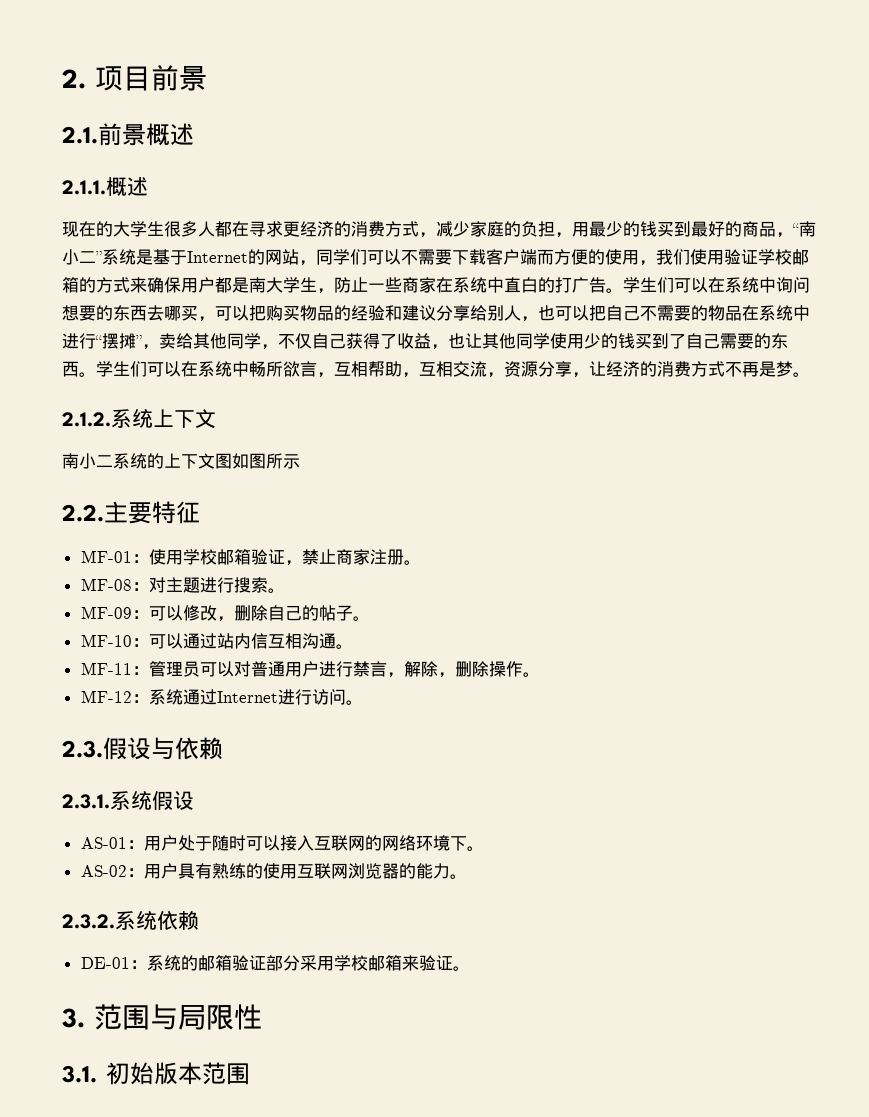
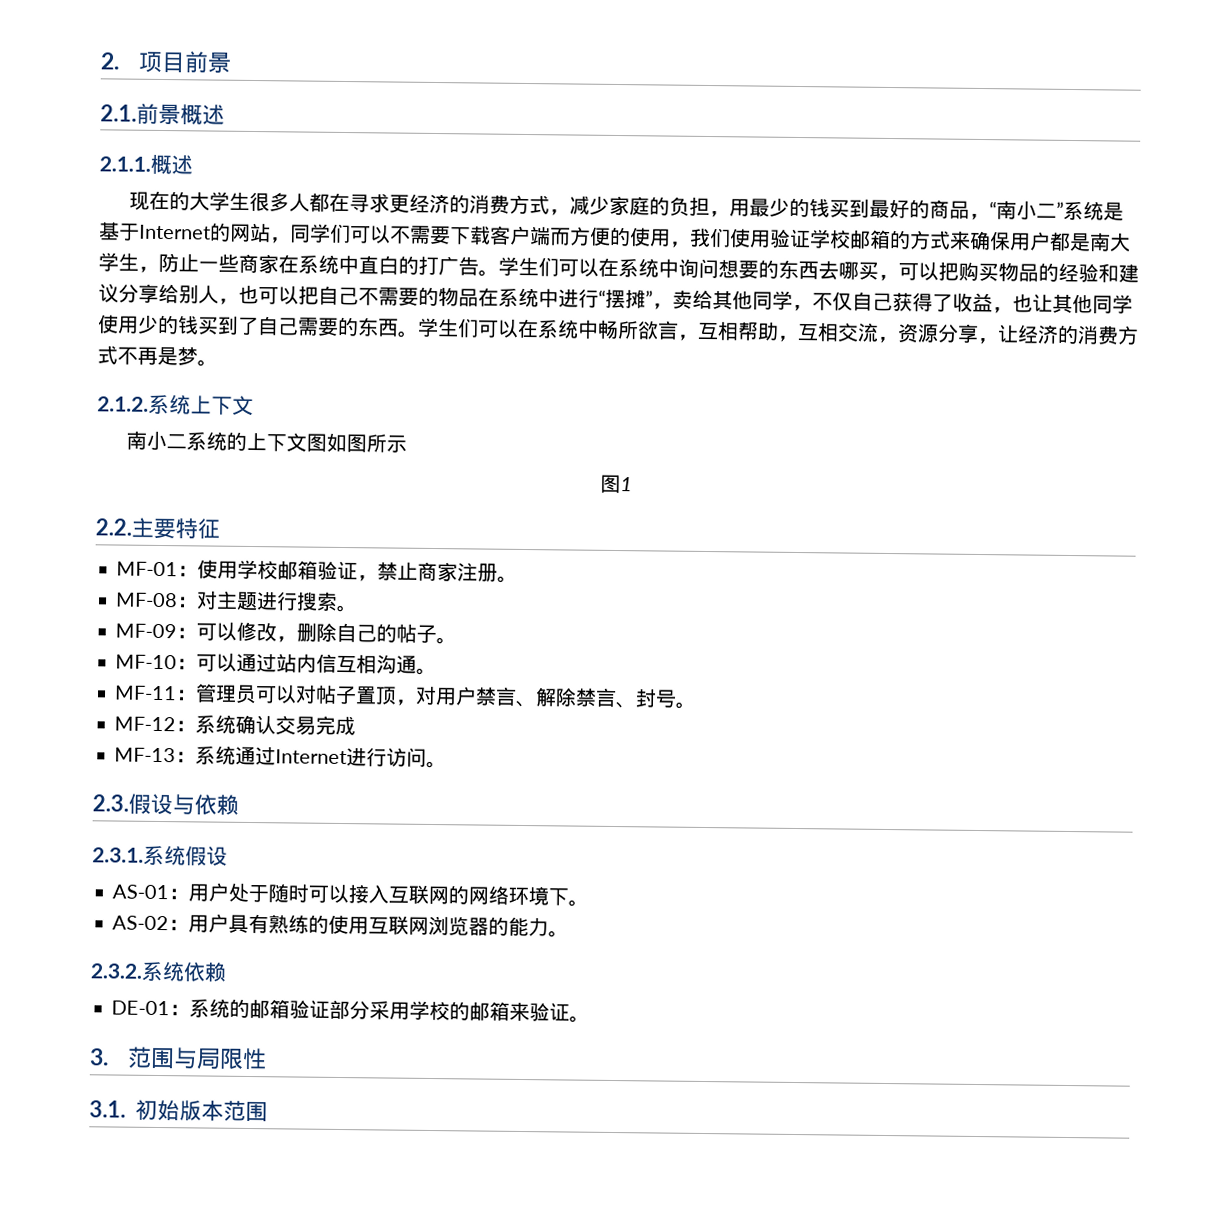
+ 图1
- MF-11：管理员可以对普通用户进行禁言，解除，删除操作。
- MF-12：系统通过Internet进行访问。
+ MF-11：管理员可以对帖子置顶，对用户禁言、解除禁言、封号。
+ MF-12：系统确认交易完成
+ MF-13：系统通过Internet进行访问。
- DE-01：系统的邮箱验证部分采用学校邮箱来验证。
+ DE-01：系统的邮箱验证部分采用学校的邮箱来验证。

